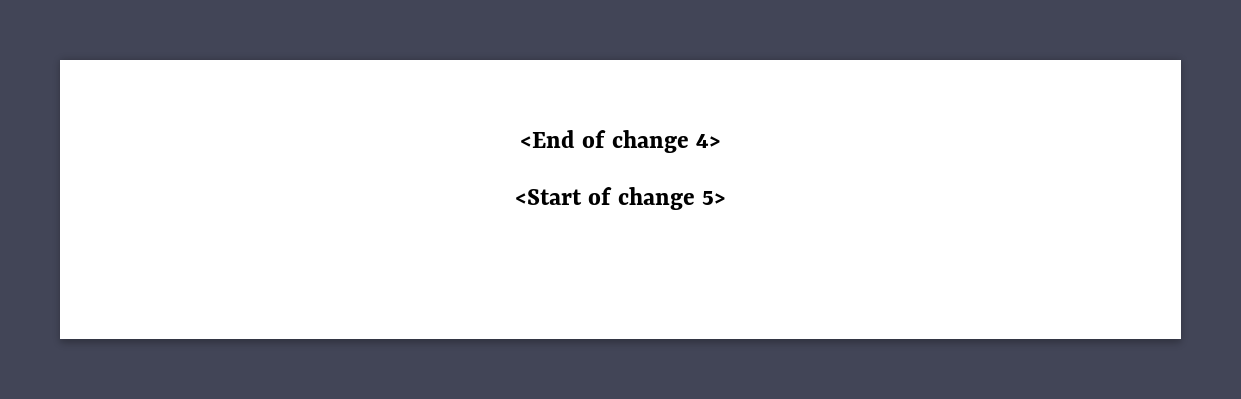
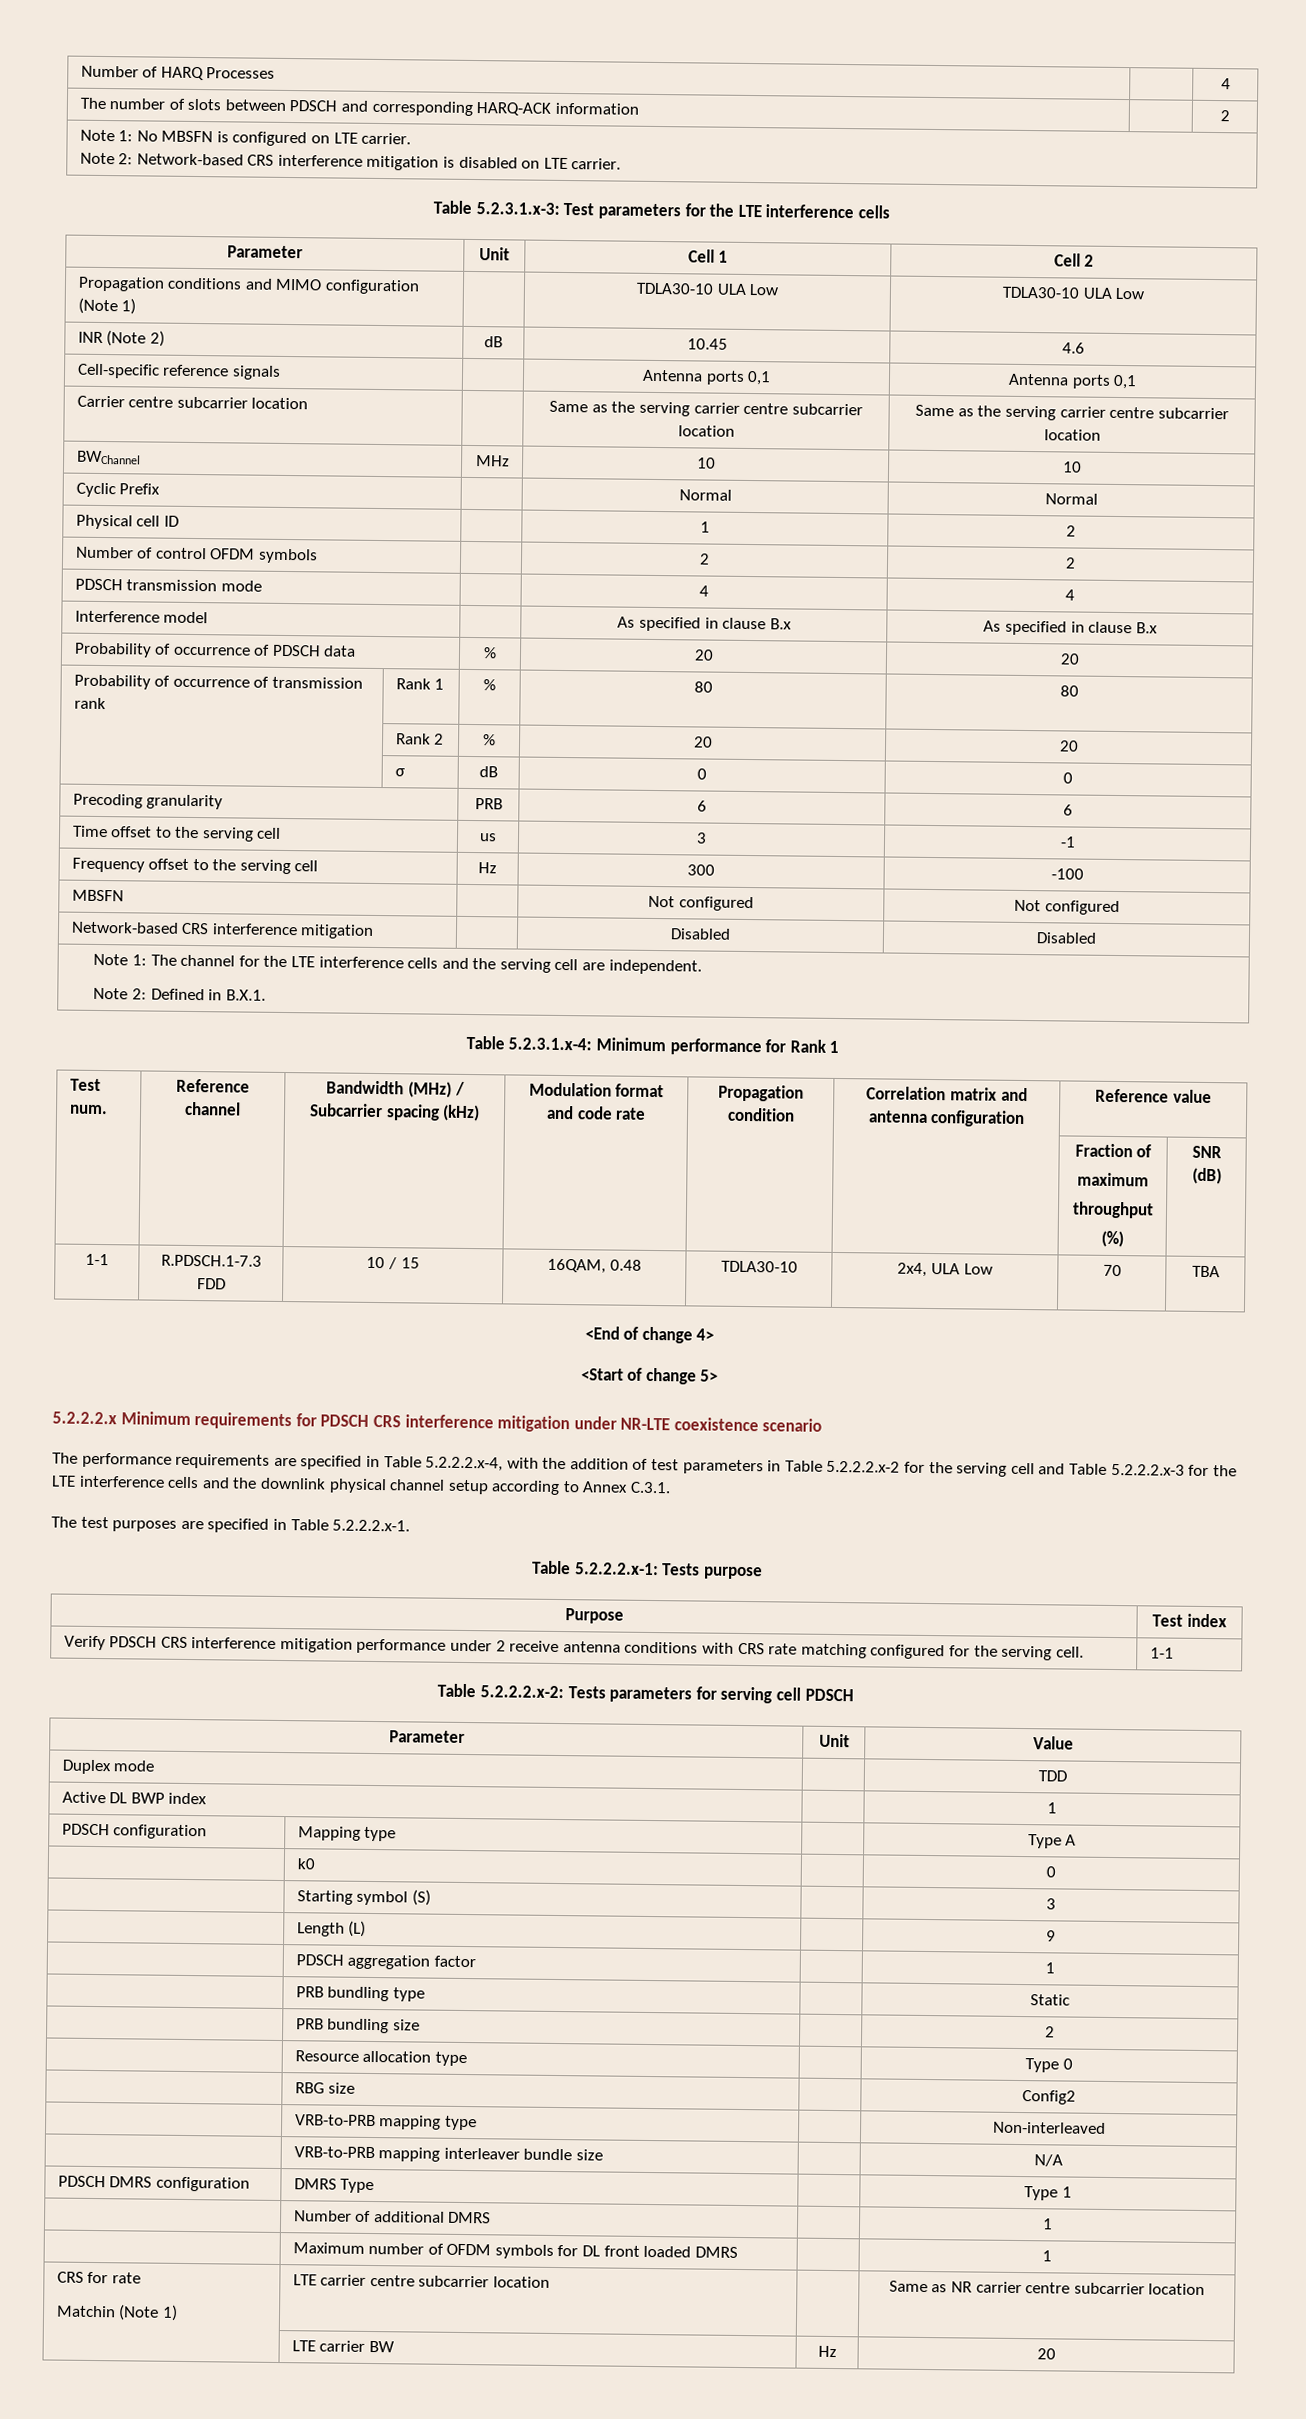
+ Number of HARQ Processes | | 4
+ The number of slots between PDSCH and corresponding HARQ-ACK information | | 2
+ Note 1: No MBSFN is configured on LTE carrier.
+ Note 2: Network-based CRS interference mitigation is disabled on LTE carrier.
+ Table 5.2.3.1.x-3: Test parameters for the LTE interference cells
+ Parameter | Unit | Cell 1 | Cell 2
+ Propagation conditions and MIMO configuration (Note 1) | | TDLA30-10 ULA Low | TDLA30-10 ULA Low
+ INR (Note 2) | dB | 10.45 | 4.6
+ Cell-specific reference signals | | Antenna ports 0,1 | Antenna ports 0,1
+ Carrier centre subcarrier location | | Same as the serving carrier centre subcarrier location | Same as the serving carrier centre subcarrier location
+ BWChannel | MHz | 10 | 10
+ Cyclic Prefix | | Normal | Normal
+ Physical cell ID | | 1 | 2
+ Number of control OFDM symbols | | 2 | 2
+ PDSCH transmission mode | | 4 | 4
+ Interference model | | As specified in clause B.x | As specified in clause B.x
+ Probability of occurrence of PDSCH data | % | 20 | 20
+ Probability of occurrence of transmission rank | Rank 1 | % | 80 | 80
+ | Rank 2 | % | 20 | 20
+ | σ | dB | 0 | 0
+ Precoding granularity | PRB | 6 | 6
+ Time offset to the serving cell | us | 3 | -1
+ Frequency offset to the serving cell | Hz | 300 | -100
+ MBSFN | | Not configured | Not configured
+ Network-based CRS interference mitigation | | Disabled | Disabled
+ Note 1: The channel for the LTE interference cells and the serving cell are independent.
+ Note 2: Defined in B.X.1.
+ Table 5.2.3.1.x-4: Minimum performance for Rank 1
+ Test num. | Reference channel | Bandwidth (MHz) / Subcarrier spacing (kHz) | Modulation format and code rate | Propagation condition | Correlation matrix and antenna configuration | Reference value
+ | | | | | | Fraction of
+ maximum
+ throughput
+ (%) | SNR (dB)
+ 1-1 | R.PDSCH.1-7.3 FDD | 10 / 15 | 16QAM, 0.48 | TDLA30-10 | 2x4, ULA Low | 70 | TBA
+ 5.2.2.2.x Minimum requirements for PDSCH CRS interference mitigation under NR-LTE coexistence scenario
+ The performance requirements are specified in Table 5.2.2.2.x-4, with the addition of test parameters in Table 5.2.2.2.x-2 for the serving cell and Table 5.2.2.2.x-3 for the LTE interference cells and the downlink physical channel setup according to Annex C.3.1.
+ The test purposes are specified in Table 5.2.2.2.x-1.
+ Table 5.2.2.2.x-1: Tests purpose
+ Purpose | Test index
+ Verify PDSCH CRS interference mitigation performance under 2 receive antenna conditions with CRS rate matching configured for the serving cell. | 1-1
+ Table 5.2.2.2.x-2: Tests parameters for serving cell PDSCH
+ Parameter | Unit | Value
+ Duplex mode | | TDD
+ Active DL BWP index | | 1
+ PDSCH configuration | Mapping type | | Type A
+ | k0 | | 0
+ | Starting symbol (S) | | 3
+ | Length (L) | | 9
+ | PDSCH aggregation factor | | 1
+ | PRB bundling type | | Static
+ | PRB bundling size | | 2
+ | Resource allocation type | | Type 0
+ | RBG size | | Config2
+ | VRB-to-PRB mapping type | | Non-interleaved
+ | VRB-to-PRB mapping interleaver bundle size | | N/A
+ PDSCH DMRS configuration | DMRS Type | | Type 1
+ | Number of additional DMRS | | 1
+ | Maximum number of OFDM symbols for DL front loaded DMRS | | 1
+ CRS for rate
+ Matchin (Note 1) | LTE carrier centre subcarrier location | | Same as NR carrier centre subcarrier location
+ | LTE carrier BW | Hz | 20

